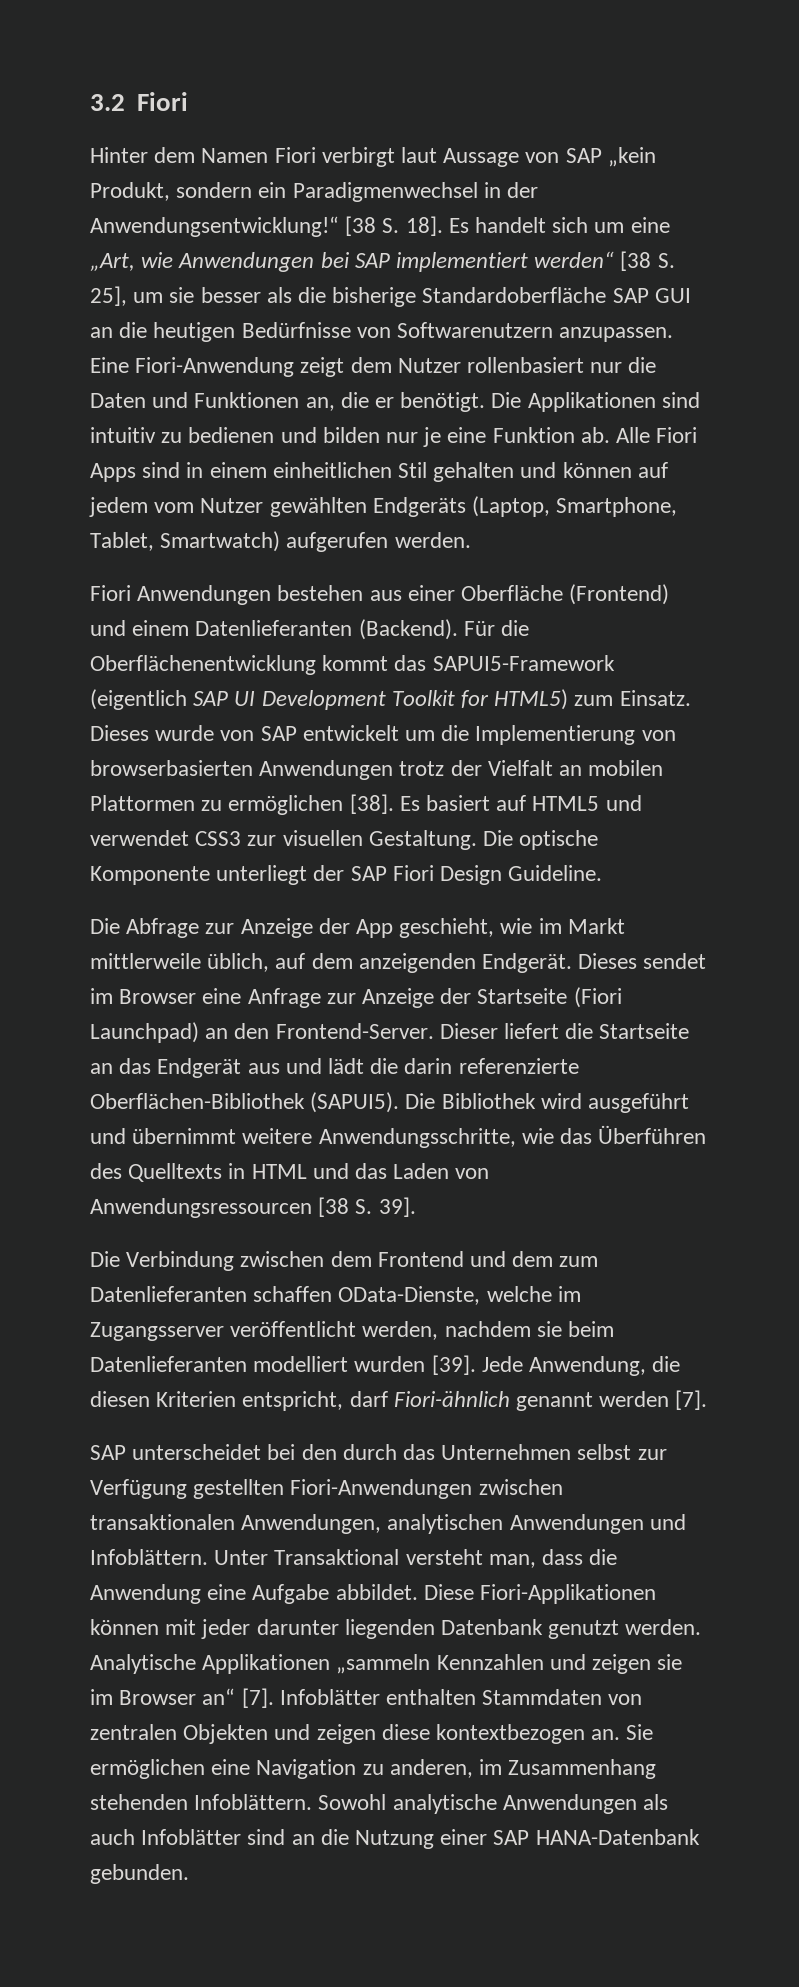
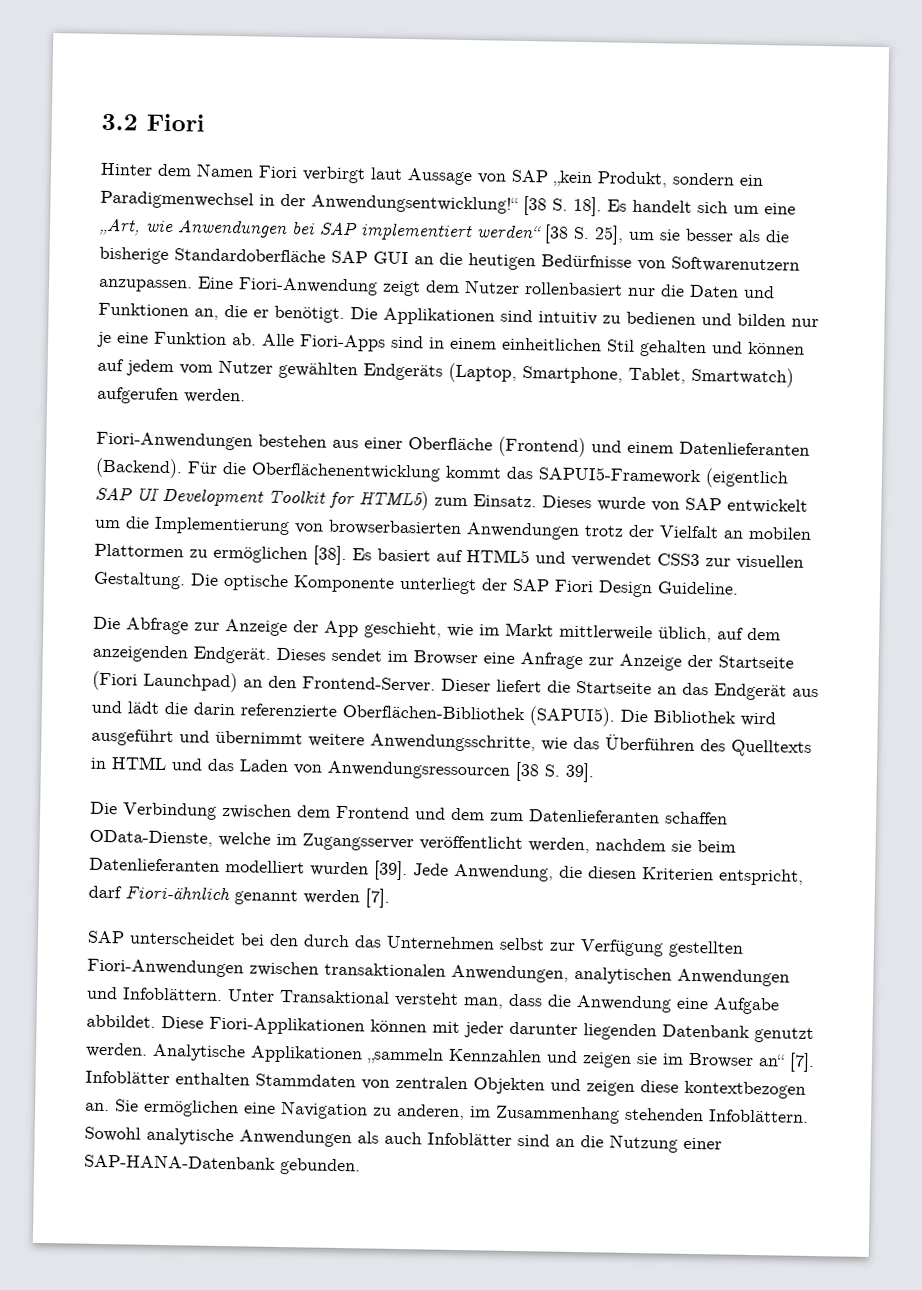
- Alle Fiori Apps sind in einem einheitlichen Stil gehalten und können auf jedem vom Nutzer gewählten Endgeräts (Laptop, Smartphone, Tablet, Smartwatch) aufgerufen werden.
+ Alle Fiori-Apps sind in einem einheitlichen Stil gehalten und können auf jedem vom Nutzer gewählten Endgeräts (Laptop, Smartphone, Tablet, Smartwatch) aufgerufen werden.
- Fiori Anwendungen bestehen aus einer Oberfläche (Frontend) und einem Datenlieferanten (Backend).
+ Fiori-Anwendungen bestehen aus einer Oberfläche (Frontend) und einem Datenlieferanten (Backend).
- Sowohl analytische Anwendungen als auch Infoblätter sind an die Nutzung einer SAP HANA-Datenbank gebunden.
+ Sowohl analytische Anwendungen als auch Infoblätter sind an die Nutzung einer SAP-HANA-Datenbank gebunden.

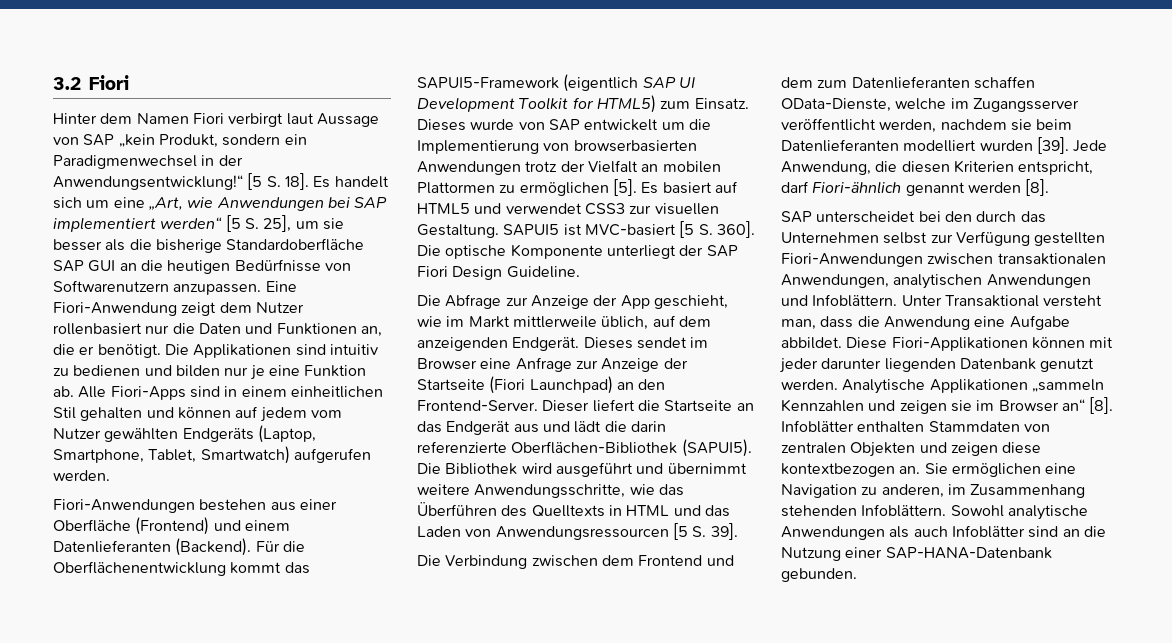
- Hinter dem Namen Fiori verbirgt laut Aussage von SAP „kein Produkt, sondern ein Paradigmenwechsel in der Anwendungsentwicklung!“ [38 S. 18].
+ Hinter dem Namen Fiori verbirgt laut Aussage von SAP „kein Produkt, sondern ein Paradigmenwechsel in der Anwendungsentwicklung!“ [5 S. 18].
- Es handelt sich um eine „Art, wie Anwendungen bei SAP implementiert werden“ [38 S. 25], um sie besser als die bisherige Standardoberfläche SAP GUI an die heutigen Bedürfnisse von Softwarenutzern anzupassen.
+ Es handelt sich um eine „Art, wie Anwendungen bei SAP implementiert werden“ [5 S. 25], um sie besser als die bisherige Standardoberfläche SAP GUI an die heutigen Bedürfnisse von Softwarenutzern anzupassen.
- Dieses wurde von SAP entwickelt um die Implementierung von browserbasierten Anwendungen trotz der Vielfalt an mobilen Plattormen zu ermöglichen [38].
+ Dieses wurde von SAP entwickelt um die Implementierung von browserbasierten Anwendungen trotz der Vielfalt an mobilen Plattormen zu ermöglichen [5].
+ SAPUI5 ist MVC-basiert [5 S. 360].
- Die Bibliothek wird ausgeführt und übernimmt weitere Anwendungsschritte, wie das Überführen des Quelltexts in HTML und das Laden von Anwendungsressourcen [38 S. 39].
+ Die Bibliothek wird ausgeführt und übernimmt weitere Anwendungsschritte, wie das Überführen des Quelltexts in HTML und das Laden von Anwendungsressourcen [5 S. 39].
- Jede Anwendung, die diesen Kriterien entspricht, darf Fiori-ähnlich genannt werden [7].
+ Jede Anwendung, die diesen Kriterien entspricht, darf Fiori-ähnlich genannt werden [8].
- Analytische Applikationen „sammeln Kennzahlen und zeigen sie im Browser an“ [7].
+ Analytische Applikationen „sammeln Kennzahlen und zeigen sie im Browser an“ [8].

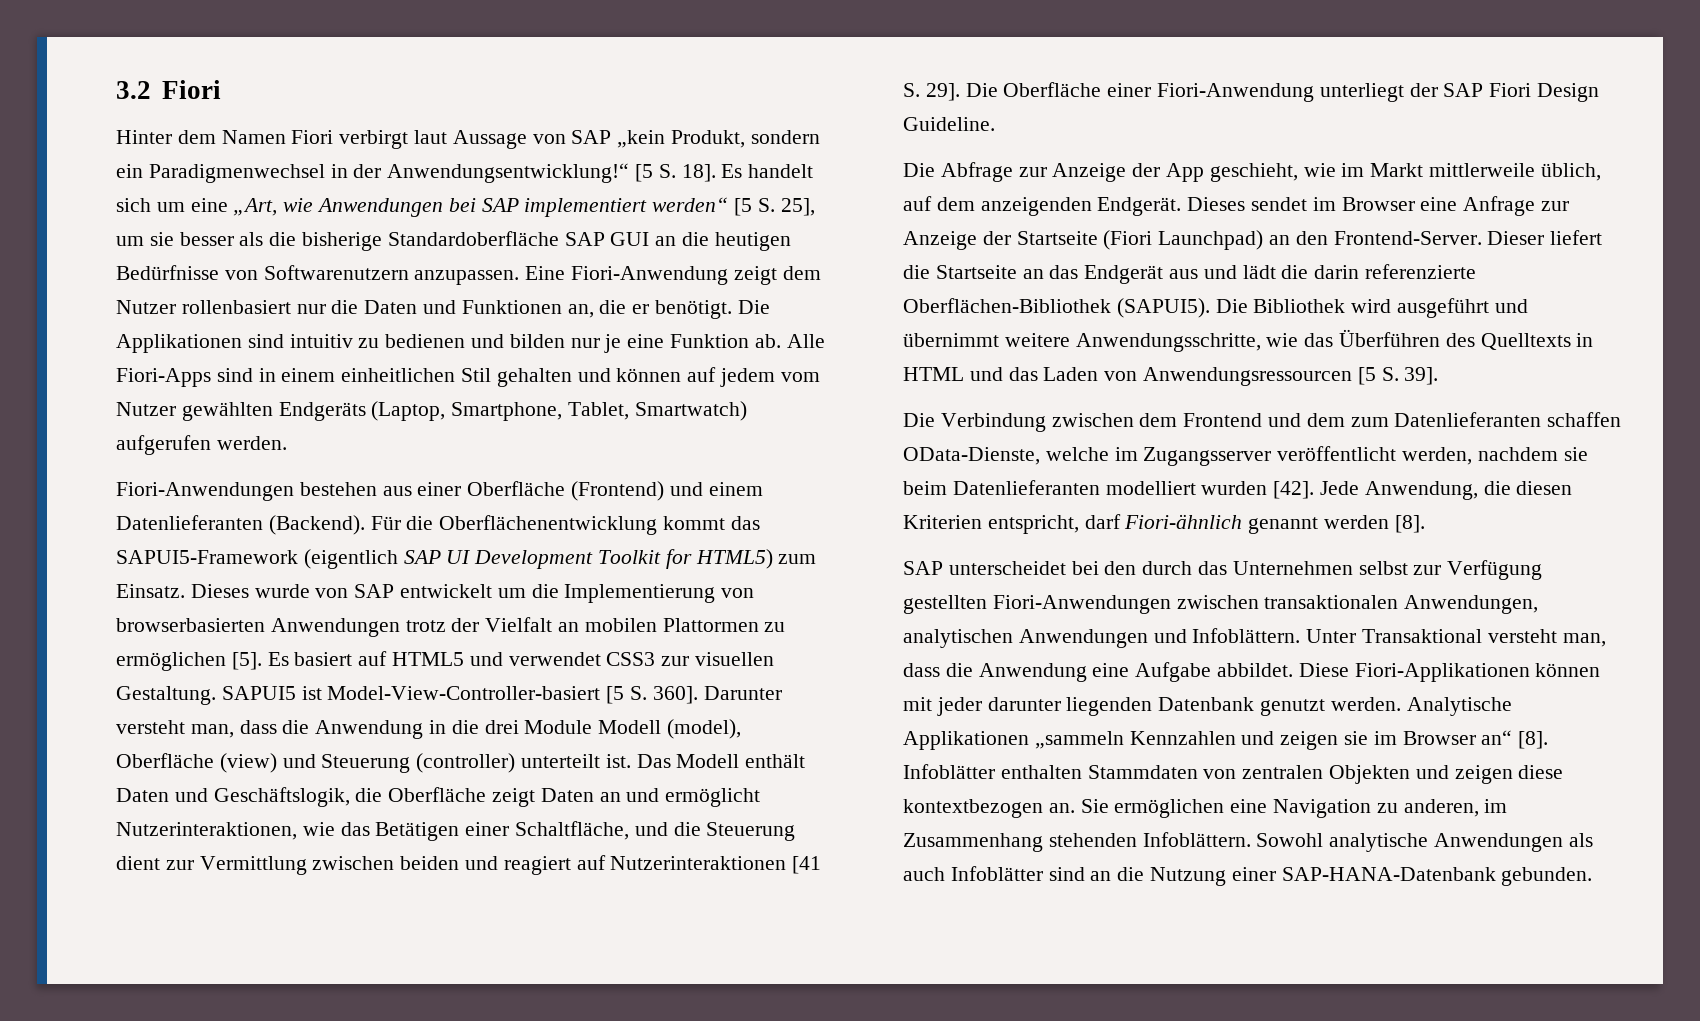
- SAPUI5 ist MVC-basiert [5 S. 360].
+ SAPUI5 ist Model-View-Controller-basiert [5 S. 360].
- Die optische Komponente unterliegt der SAP Fiori Design Guideline.
+ Darunter versteht man, dass die Anwendung in die drei Module Modell (model), Oberfläche (view) und Steuerung (controller) unterteilt ist. Das Modell enthält Daten und Geschäftslogik, die Oberfläche zeigt Daten an und ermöglicht Nutzerinteraktionen, wie das Betätigen einer Schaltfläche, und die Steuerung dient zur Vermittlung zwischen beiden und reagiert auf Nutzerinteraktionen [41 S. 29]. Die Oberfläche einer Fiori-Anwendung unterliegt der SAP Fiori Design Guideline.
- Die Verbindung zwischen dem Frontend und dem zum Datenlieferanten schaffen OData-Dienste, welche im Zugangsserver veröffentlicht werden, nachdem sie beim Datenlieferanten modelliert wurden [39].
+ Die Verbindung zwischen dem Frontend und dem zum Datenlieferanten schaffen OData-Dienste, welche im Zugangsserver veröffentlicht werden, nachdem sie beim Datenlieferanten modelliert wurden [42].

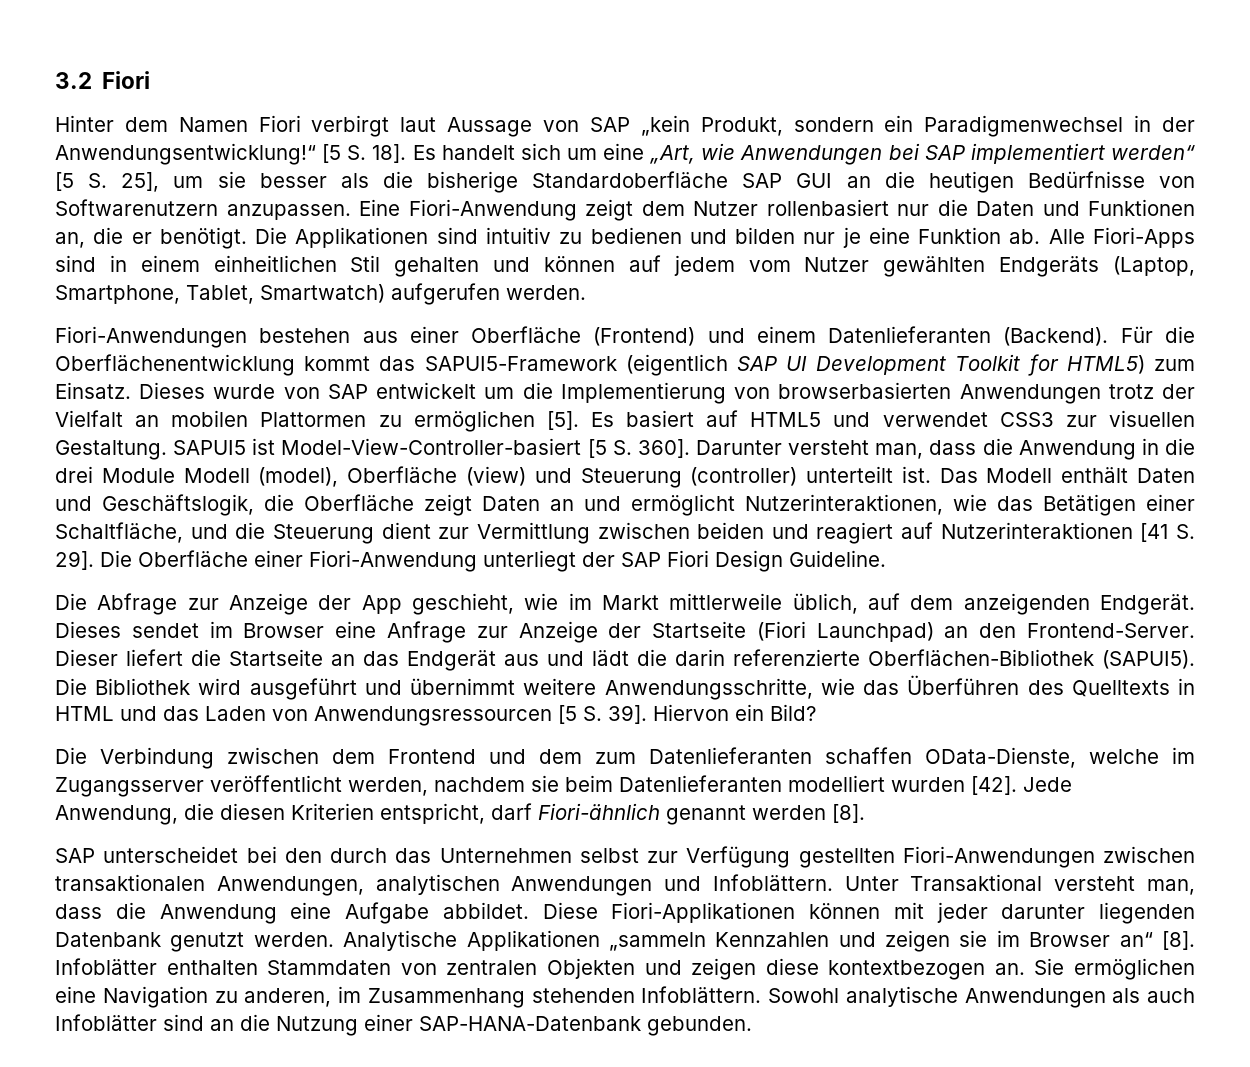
+ Hiervon ein Bild?

